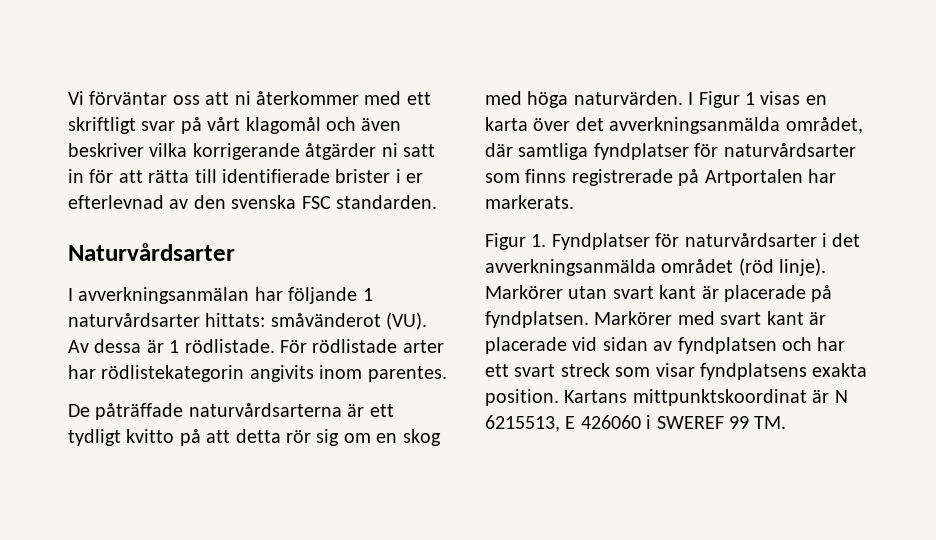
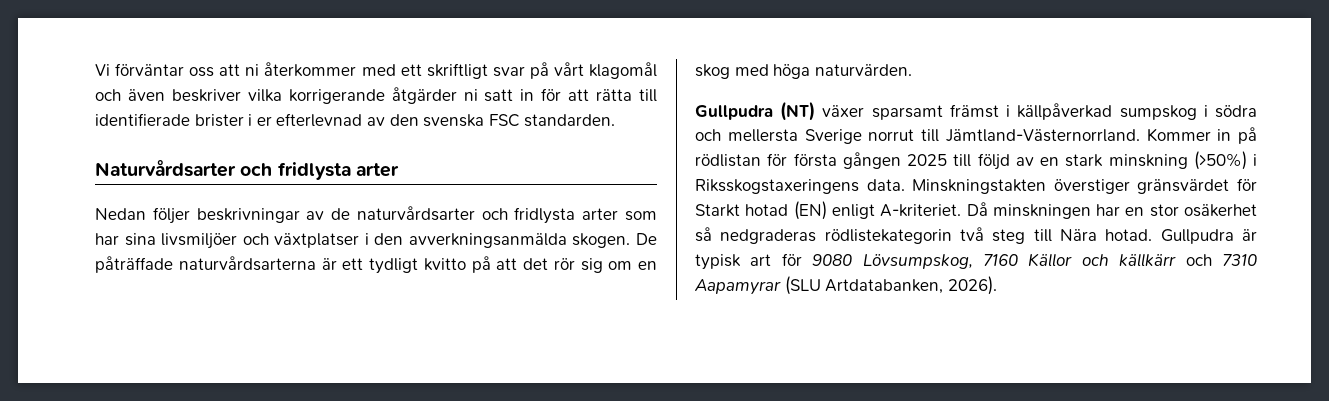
- Naturvårdsarter
- I avverkningsanmälan har följande 1 naturvårdsarter hittats: småvänderot (VU). Av dessa är 1 rödlistade. För rödlistade arter har rödlistekategorin angivits inom parentes.
- De påträffade naturvårdsarterna är ett tydligt kvitto på att detta rör sig om en skog med höga naturvärden. I Figur 1 visas en karta över det avverkningsanmälda området, där samtliga fyndplatser för naturvårdsarter som finns registrerade på Artportalen har markerats.
- Figur 1. Fyndplatser för naturvårdsarter i det avverkningsanmälda området (röd linje). Markörer utan svart kant är placerade på fyndplatsen. Markörer med svart kant är placerade vid sidan av fyndplatsen och har ett svart streck som visar fyndplatsens exakta position. Kartans mittpunktskoordinat är N 6215513, E 426060 i SWEREF 99 TM.
+ Naturvårdsarter och fridlysta arter
+ Nedan följer beskrivningar av de naturvårdsarter och fridlysta arter som har sina livsmiljöer och växtplatser i den avverkningsanmälda skogen. De påträffade naturvårdsarterna är ett tydligt kvitto på att det rör sig om en skog med höga naturvärden.
+ Gullpudra (NT) växer sparsamt främst i källpåverkad sumpskog i södra och mellersta Sverige norrut till Jämtland-Västernorrland. Kommer in på rödlistan för första gången 2025 till följd av en stark minskning (>50%) i Riksskogstaxeringens data. Minskningstakten överstiger gränsvärdet för Starkt hotad (EN) enligt A-kriteriet. Då minskningen har en stor osäkerhet så nedgraderas rödlistekategorin två steg till Nära hotad. Gullpudra är typisk art för 9080 Lövsumpskog, 7160 Källor och källkärr och 7310 Aapamyrar (SLU Artdatabanken, 2026).

